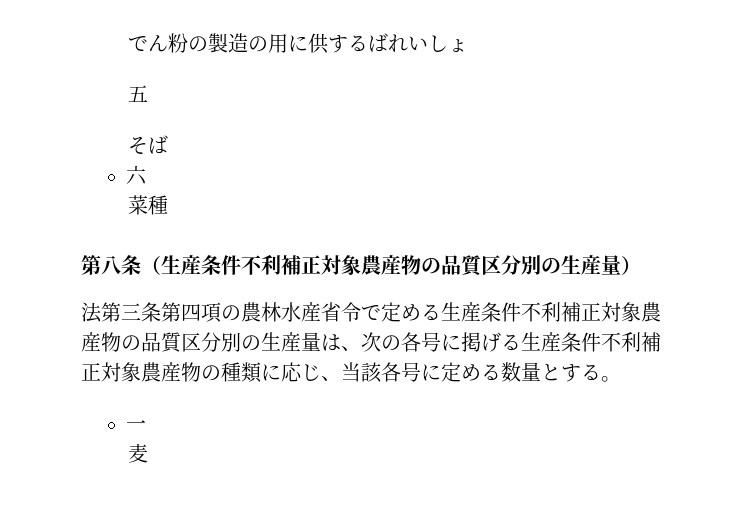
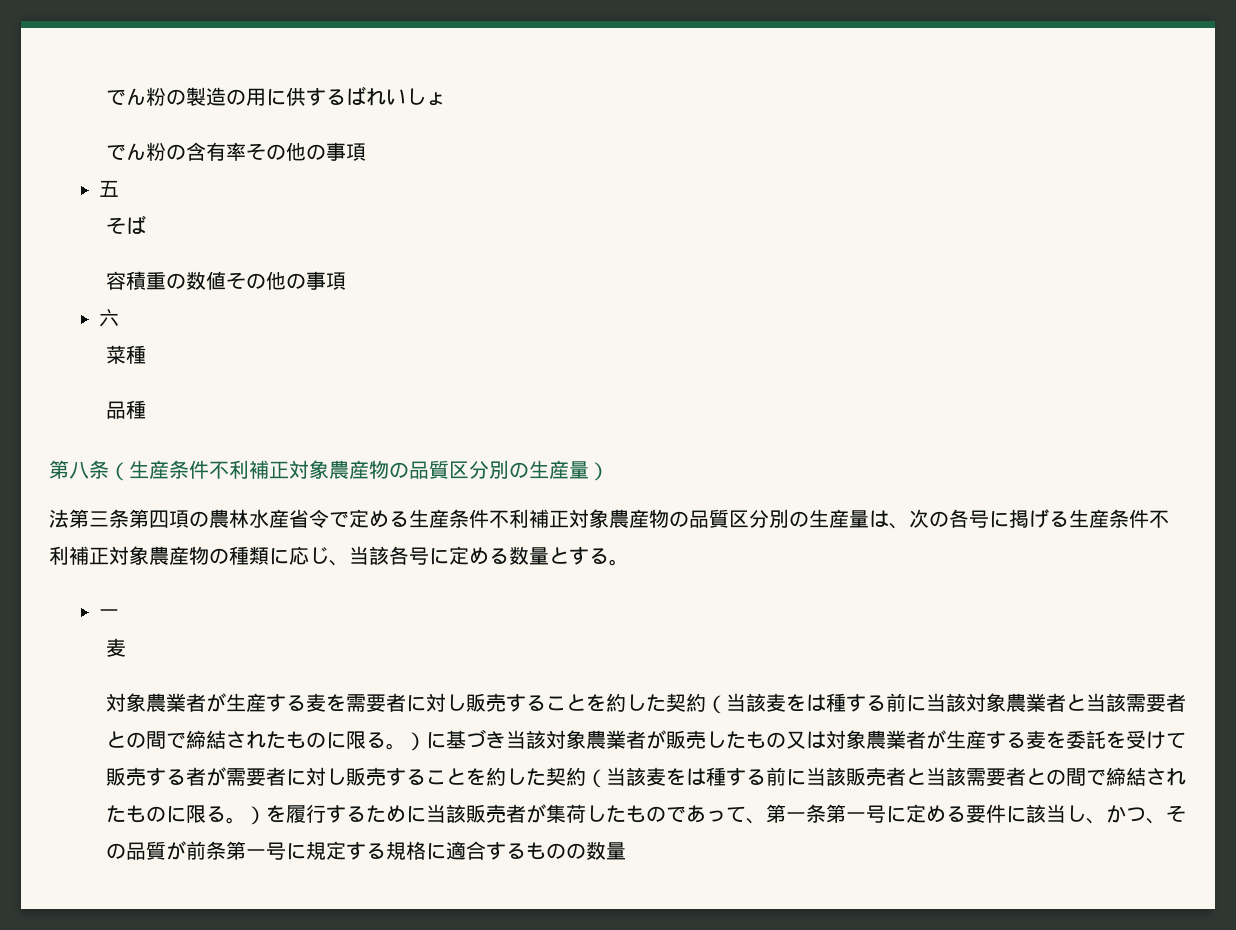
+ でん粉の含有率その他の事項
  五
  そば
+ 容積重の数値その他の事項
+ 品種
+ 対象農業者が生産する麦を需要者に対し販売することを約した契約（当該麦をは種する前に当該対象農業者と当該需要者との間で締結されたものに限る。）に基づき当該対象農業者が販売したもの又は対象農業者が生産する麦を委託を受けて販売する者が需要者に対し販売することを約した契約（当該麦をは種する前に当該販売者と当該需要者との間で締結されたものに限る。）を履行するために当該販売者が集荷したものであって、第一条第一号に定める要件に該当し、かつ、その品質が前条第一号に規定する規格に適合するものの数量

